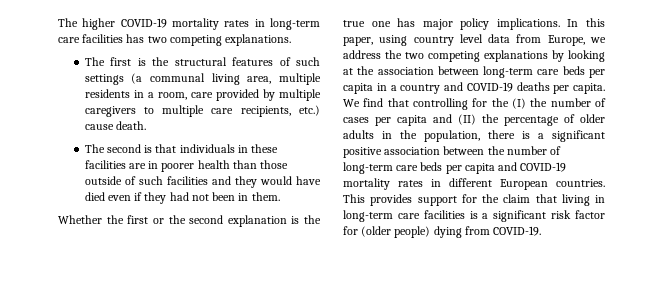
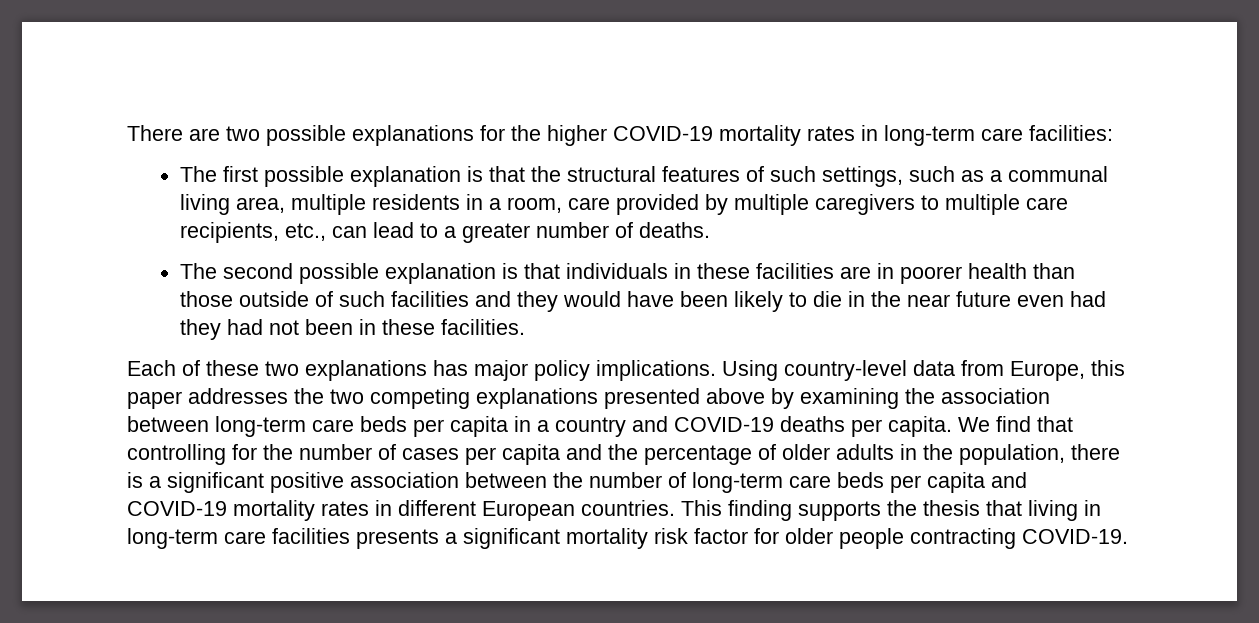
- The higher COVID-19 mortality rates in long-term care facilities has two competing explanations.
- The first is the structural features of such settings (a communal living area, multiple residents in a room, care provided by multiple caregivers to multiple care recipients, etc.) cause death.
+ There are two possible explanations for the higher COVID-19 mortality rates in long-term care facilities:
+ The first possible explanation is that the structural features of such settings, such as a communal living area, multiple residents in a room, care provided by multiple caregivers to multiple care recipients, etc., can lead to a greater number of deaths.
- The second is that individuals in these facilities are in poorer health than those outside of such facilities and they would have died even if they had not been in them.
- Whether the first or the second explanation is the true one has major policy implications. In this paper, using country level data from Europe, we address the two competing explanations by looking at the association between long-term care beds per capita in a country and COVID-19 deaths per capita.
+ The second possible explanation is that individuals in these facilities are in poorer health than those outside of such facilities and they would have been likely to die in the near future even had they had not been in these facilities.
+ Each of these two explanations has major policy implications. Using country-level data from Europe, this paper addresses the two competing explanations presented above by examining the association between long-term care beds per capita in a country and COVID-19 deaths per capita.
- We find that controlling for the (I) the number of cases per capita and (II) the percentage of older adults in the population, there is a significant positive association between the number of long-term care beds per capita and COVID-19 mortality rates in different European countries.
+ We find that controlling for the number of cases per capita and the percentage of older adults in the population, there is a significant positive association between the number of long-term care beds per capita and COVID-19 mortality rates in different European countries.
- This provides support for the claim that living in long-term care facilities is a significant risk factor for (older people) dying from COVID-19.
+ This finding supports the thesis that living in long-term care facilities presents a significant mortality risk factor for older people contracting COVID-19.

